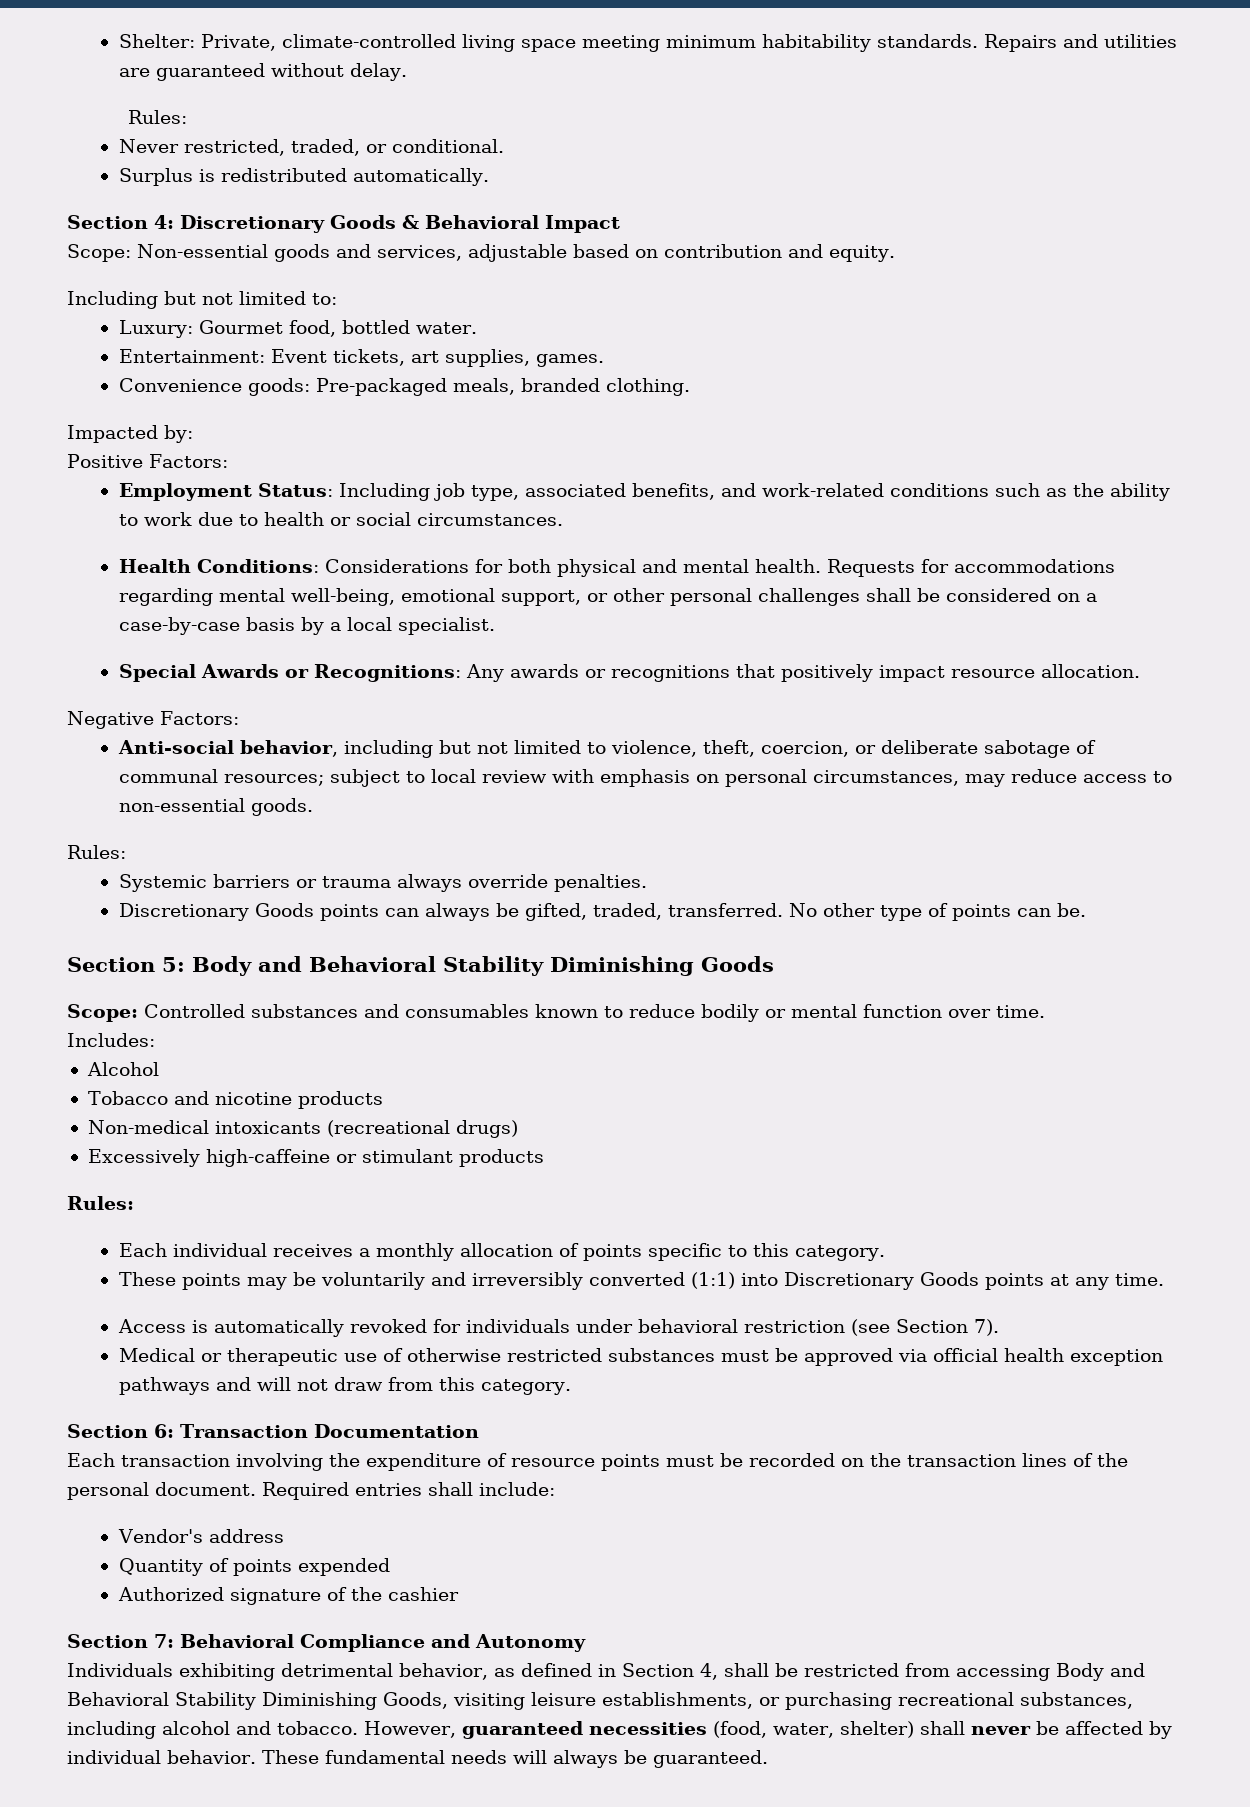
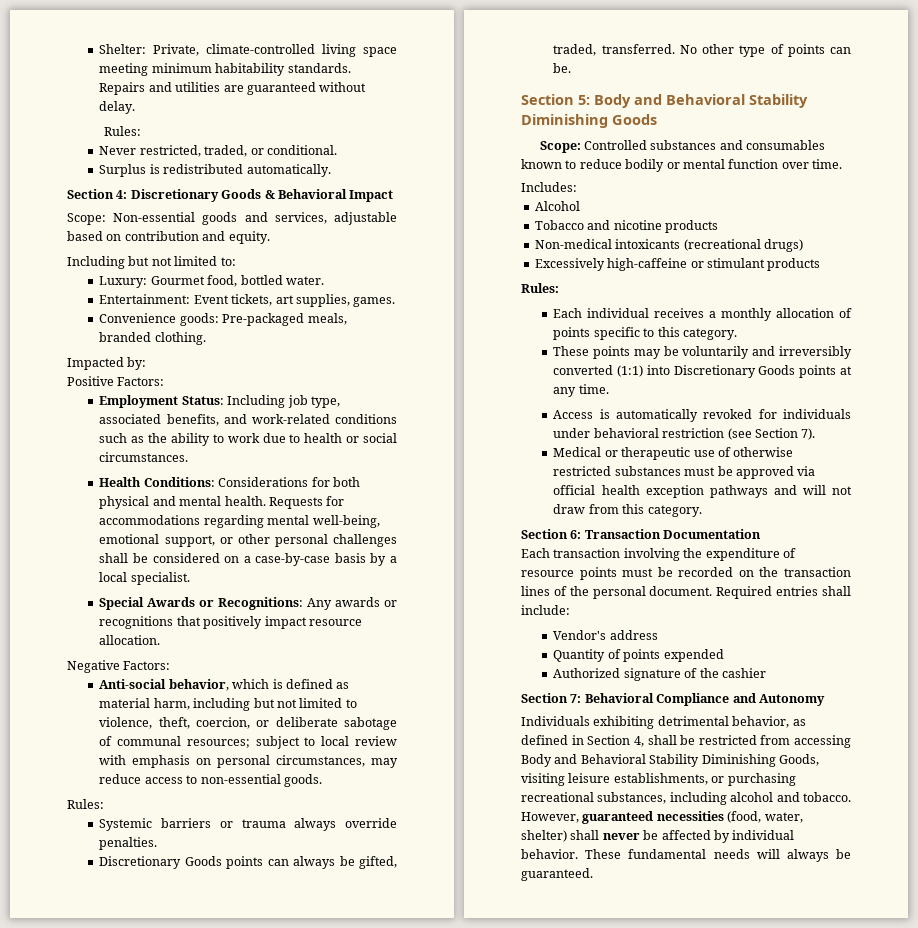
- Anti-social behavior, including but not limited to violence, theft, coercion, or deliberate sabotage of communal resources; subject to local review with emphasis on personal circumstances, may reduce access to non-essential goods.
+ Anti-social behavior, which is defined as material harm, including but not limited to violence, theft, coercion, or deliberate sabotage of communal resources; subject to local review with emphasis on personal circumstances, may reduce access to non-essential goods.

